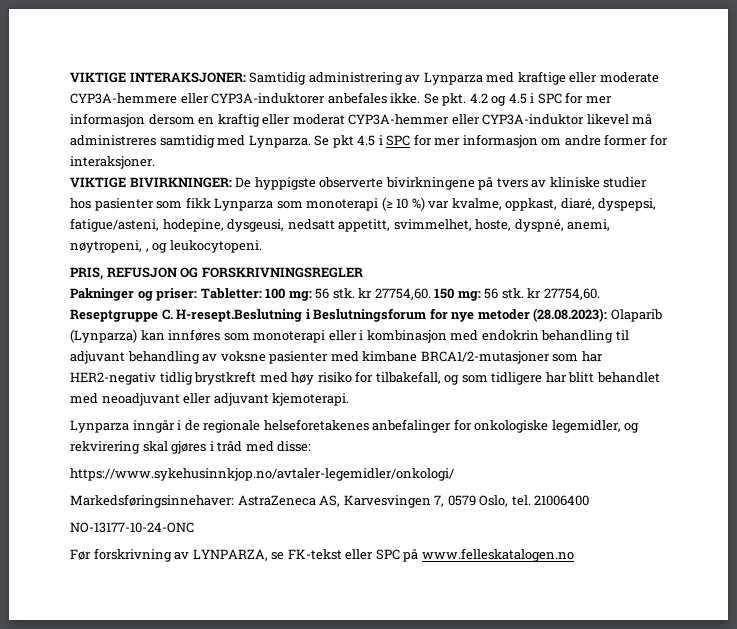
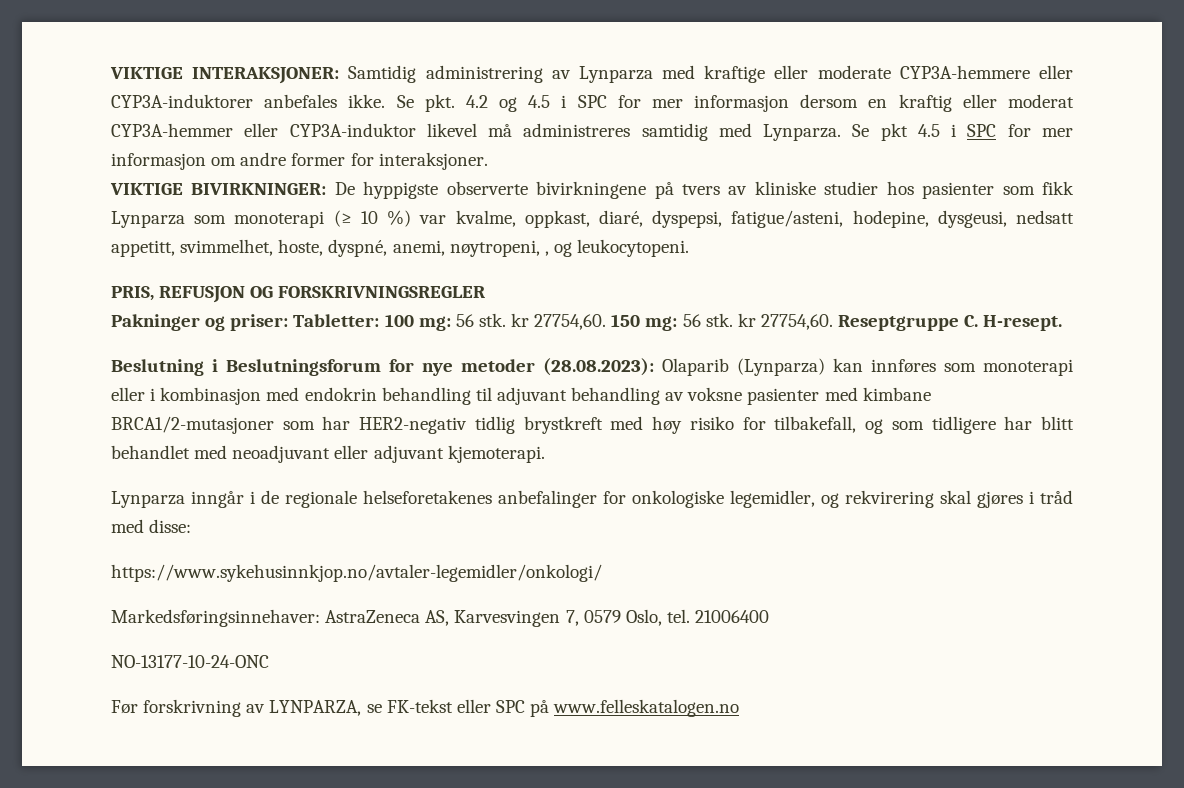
- Reseptgruppe C. H-resept.Beslutning i Beslutningsforum for nye metoder (28.08.2023): Olaparib (Lynparza) kan innføres som monoterapi eller i kombinasjon med endokrin behandling til adjuvant behandling av voksne pasienter med kimbane BRCA1/2-mutasjoner som har HER2-negativ tidlig brystkreft med høy risiko for tilbakefall, og som tidligere har blitt behandlet med neoadjuvant eller adjuvant kjemoterapi.
+ Reseptgruppe C. H-resept.
+ Beslutning i Beslutningsforum for nye metoder (28.08.2023): Olaparib (Lynparza) kan innføres som monoterapi eller i kombinasjon med endokrin behandling til adjuvant behandling av voksne pasienter med kimbane BRCA1/2-mutasjoner som har HER2-negativ tidlig brystkreft med høy risiko for tilbakefall, og som tidligere har blitt behandlet med neoadjuvant eller adjuvant kjemoterapi.

